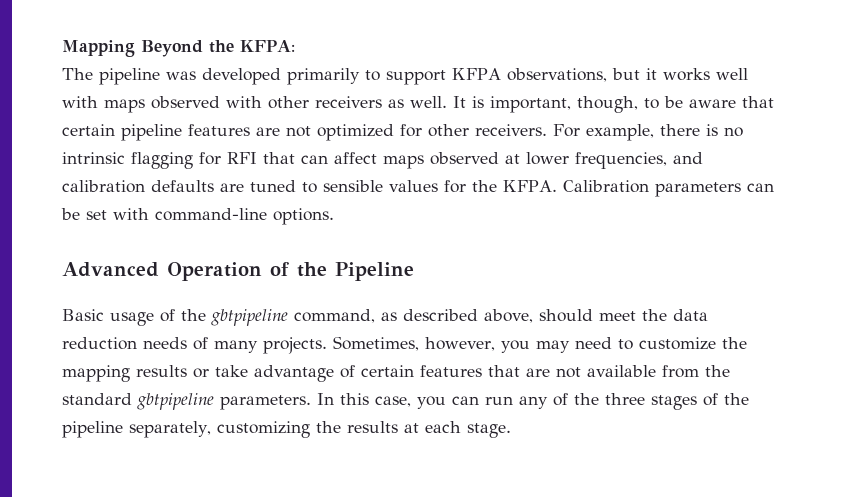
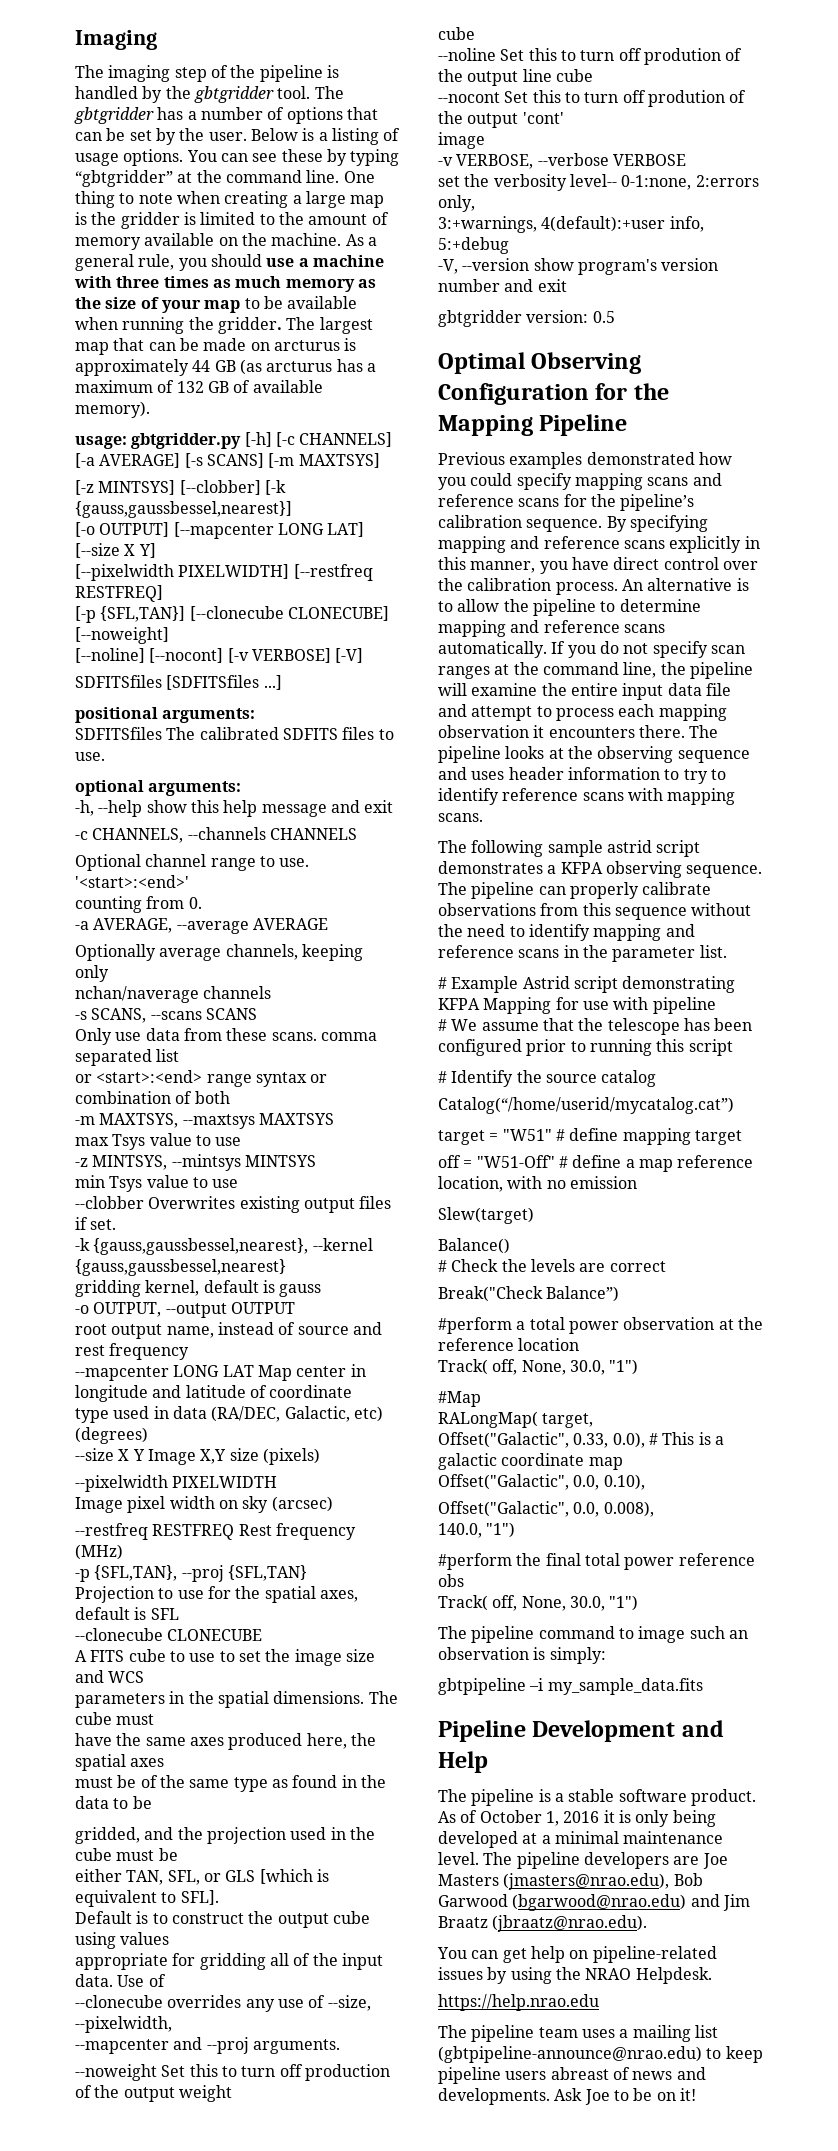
- Mapping Beyond the KFPA:
- The pipeline was developed primarily to support KFPA observations, but it works well with maps observed with other receivers as well. It is important, though, to be aware that certain pipeline features are not optimized for other receivers. For example, there is no intrinsic flagging for RFI that can affect maps observed at lower frequencies, and calibration defaults are tuned to sensible values for the KFPA. Calibration parameters can be set with command-line options.
- Advanced Operation of the Pipeline
- Basic usage of the gbtpipeline command, as described above, should meet the data reduction needs of many projects. Sometimes, however, you may need to customize the mapping results or take advantage of certain features that are not available from the standard gbtpipeline parameters. In this case, you can run any of the three stages of the pipeline separately, customizing the results at each stage.
+ Imaging
+ The imaging step of the pipeline is handled by the gbtgridder tool. The gbtgridder has a number of options that can be set by the user. Below is a listing of usage options. You can see these by typing “gbtgridder” at the command line. One thing to note when creating a large map is the gridder is limited to the amount of memory available on the machine. As a general rule, you should use a machine with three times as much memory as the size of your map to be available when running the gridder. The largest map that can be made on arcturus is approximately 44 GB (as arcturus has a maximum of 132 GB of available memory).
+ usage: gbtgridder.py [-h] [-c CHANNELS] [-a AVERAGE] [-s SCANS] [-m MAXTSYS]
+ [-z MINTSYS] [--clobber] [-k {gauss,gaussbessel,nearest}]
+ [-o OUTPUT] [--mapcenter LONG LAT] [--size X Y]
+ [--pixelwidth PIXELWIDTH] [--restfreq RESTFREQ]
+ [-p {SFL,TAN}] [--clonecube CLONECUBE] [--noweight]
+ [--noline] [--nocont] [-v VERBOSE] [-V]
+ SDFITSfiles [SDFITSfiles ...]
+ positional arguments:
+ SDFITSfiles The calibrated SDFITS files to use.
+ optional arguments:
+ -h, --help show this help message and exit
+ -c CHANNELS, --channels CHANNELS
+ Optional channel range to use. '<start>:<end>'
+ counting from 0.
+ -a AVERAGE, --average AVERAGE
+ Optionally average channels, keeping only
+ nchan/naverage channels
+ -s SCANS, --scans SCANS
+ Only use data from these scans. comma separated list
+ or <start>:<end> range syntax or combination of both
+ -m MAXTSYS, --maxtsys MAXTSYS
+ max Tsys value to use
+ -z MINTSYS, --mintsys MINTSYS
+ min Tsys value to use
+ --clobber Overwrites existing output files if set.
+ -k {gauss,gaussbessel,nearest}, --kernel {gauss,gaussbessel,nearest}
+ gridding kernel, default is gauss
+ -o OUTPUT, --output OUTPUT
+ root output name, instead of source and rest frequency
+ --mapcenter LONG LAT Map center in longitude and latitude of coordinate
+ type used in data (RA/DEC, Galactic, etc) (degrees)
+ --size X Y Image X,Y size (pixels)
+ --pixelwidth PIXELWIDTH
+ Image pixel width on sky (arcsec)
+ --restfreq RESTFREQ Rest frequency (MHz)
+ -p {SFL,TAN}, --proj {SFL,TAN}
+ Projection to use for the spatial axes, default is SFL
+ --clonecube CLONECUBE
+ A FITS cube to use to set the image size and WCS
+ parameters in the spatial dimensions. The cube must
+ have the same axes produced here, the spatial axes
+ must be of the same type as found in the data to be
+ gridded, and the projection used in the cube must be
+ either TAN, SFL, or GLS [which is equivalent to SFL].
+ Default is to construct the output cube using values
+ appropriate for gridding all of the input data. Use of
+ --clonecube overrides any use of --size, --pixelwidth,
+ --mapcenter and --proj arguments.
+ --noweight Set this to turn off production of the output weight
+ cube
+ --noline Set this to turn off prodution of the output line cube
+ --nocont Set this to turn off prodution of the output 'cont'
+ image
+ -v VERBOSE, --verbose VERBOSE
+ set the verbosity level-- 0-1:none, 2:errors only,
+ 3:+warnings, 4(default):+user info, 5:+debug
+ -V, --version show program's version number and exit
+ gbtgridder version: 0.5
+ Optimal Observing Configuration for the Mapping Pipeline
+ Previous examples demonstrated how you could specify mapping scans and reference scans for the pipeline’s calibration sequence. By specifying mapping and reference scans explicitly in this manner, you have direct control over the calibration process. An alternative is to allow the pipeline to determine mapping and reference scans automatically. If you do not specify scan ranges at the command line, the pipeline will examine the entire input data file and attempt to process each mapping observation it encounters there. The pipeline looks at the observing sequence and uses header information to try to identify reference scans with mapping scans.
+ The following sample astrid script demonstrates a KFPA observing sequence. The pipeline can properly calibrate observations from this sequence without the need to identify mapping and reference scans in the parameter list.
+ # Example Astrid script demonstrating KFPA Mapping for use with pipeline
+ # We assume that the telescope has been configured prior to running this script
+ # Identify the source catalog
+ Catalog(“/home/userid/mycatalog.cat”)
+ target = "W51" # define mapping target
+ off = "W51-Off" # define a map reference location, with no emission
+ Slew(target)
+ Balance()
+ # Check the levels are correct
+ Break("Check Balance”)
+ #perform a total power observation at the reference location
+ Track( off, None, 30.0, "1")
+ #Map
+ RALongMap( target,
+ Offset("Galactic", 0.33, 0.0), # This is a galactic coordinate map
+ Offset("Galactic", 0.0, 0.10),
+ Offset("Galactic", 0.0, 0.008),
+ 140.0, "1")
+ #perform the final total power reference obs
+ Track( off, None, 30.0, "1")
+ The pipeline command to image such an observation is simply:
+ gbtpipeline –i my_sample_data.fits
+ Pipeline Development and Help
+ The pipeline is a stable software product. As of October 1, 2016 it is only being developed at a minimal maintenance level. The pipeline developers are Joe Masters (jmasters@nrao.edu), Bob Garwood (bgarwood@nrao.edu) and Jim Braatz (jbraatz@nrao.edu).
+ You can get help on pipeline-related issues by using the NRAO Helpdesk.
+ https://help.nrao.edu
+ The pipeline team uses a mailing list (gbtpipeline-announce@nrao.edu) to keep pipeline users abreast of news and developments. Ask Joe to be on it!

